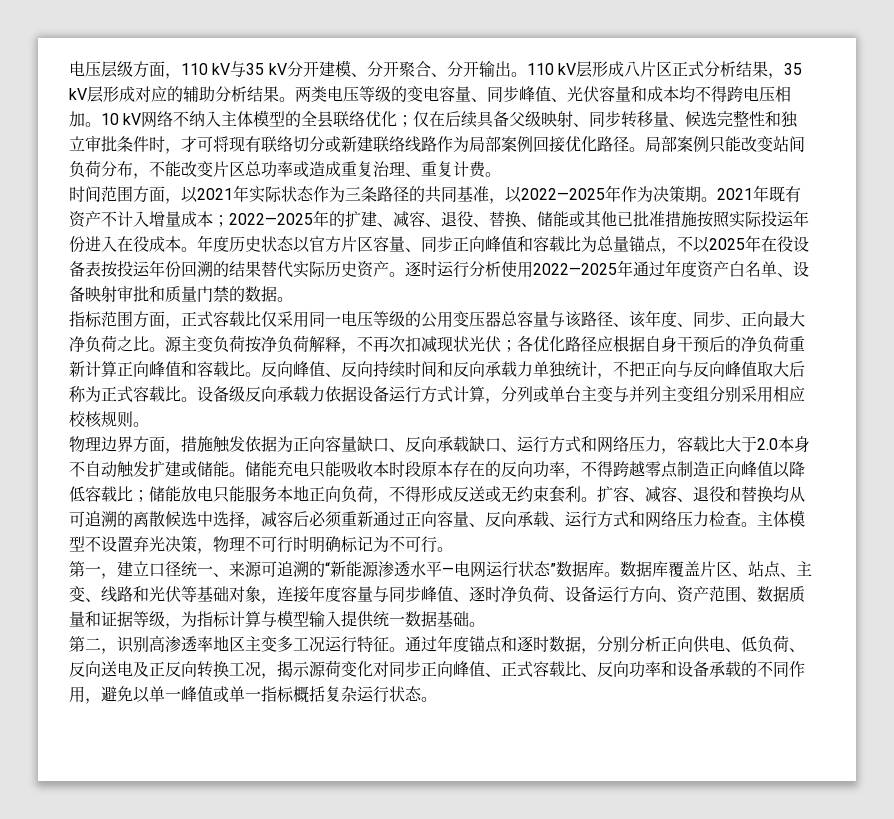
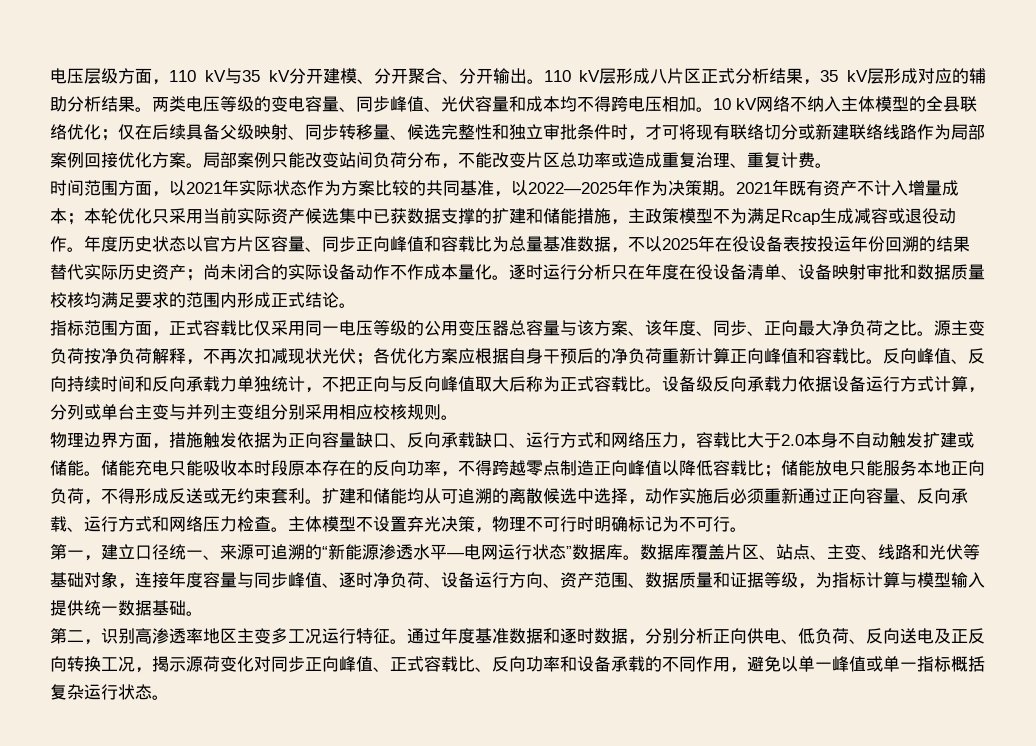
- 10 kV网络不纳入主体模型的全县联络优化；仅在后续具备父级映射、同步转移量、候选完整性和独立审批条件时，才可将现有联络切分或新建联络线路作为局部案例回接优化路径。
+ 10 kV网络不纳入主体模型的全县联络优化；仅在后续具备父级映射、同步转移量、候选完整性和独立审批条件时，才可将现有联络切分或新建联络线路作为局部案例回接优化方案。
- 时间范围方面，以2021年实际状态作为三条路径的共同基准，以2022—2025年作为决策期。
+ 时间范围方面，以2021年实际状态作为方案比较的共同基准，以2022—2025年作为决策期。
- 2021年既有资产不计入增量成本；2022—2025年的扩建、减容、退役、替换、储能或其他已批准措施按照实际投运年份进入在役成本。
+ 2021年既有资产不计入增量成本；本轮优化只采用当前实际资产候选集中已获数据支撑的扩建和储能措施，主政策模型不为满足Rcap生成减容或退役动作。
- 年度历史状态以官方片区容量、同步正向峰值和容载比为总量锚点，不以2025年在役设备表按投运年份回溯的结果替代实际历史资产。逐时运行分析使用2022—2025年通过年度资产白名单、设备映射审批和质量门禁的数据。
+ 年度历史状态以官方片区容量、同步正向峰值和容载比为总量基准数据，不以2025年在役设备表按投运年份回溯的结果替代实际历史资产；尚未闭合的实际设备动作不作成本量化。逐时运行分析只在年度在役设备清单、设备映射审批和数据质量校核均满足要求的范围内形成正式结论。
- 指标范围方面，正式容载比仅采用同一电压等级的公用变压器总容量与该路径、该年度、同步、正向最大净负荷之比。
+ 指标范围方面，正式容载比仅采用同一电压等级的公用变压器总容量与该方案、该年度、同步、正向最大净负荷之比。
- 源主变负荷按净负荷解释，不再次扣减现状光伏；各优化路径应根据自身干预后的净负荷重新计算正向峰值和容载比。
+ 源主变负荷按净负荷解释，不再次扣减现状光伏；各优化方案应根据自身干预后的净负荷重新计算正向峰值和容载比。
- 扩容、减容、退役和替换均从可追溯的离散候选中选择，减容后必须重新通过正向容量、反向承载、运行方式和网络压力检查。
+ 扩建和储能均从可追溯的离散候选中选择，动作实施后必须重新通过正向容量、反向承载、运行方式和网络压力检查。
- 通过年度锚点和逐时数据，分别分析正向供电、低负荷、反向送电及正反向转换工况，揭示源荷变化对同步正向峰值、正式容载比、反向功率和设备承载的不同作用，避免以单一峰值或单一指标概括复杂运行状态。
+ 通过年度基准数据和逐时数据，分别分析正向供电、低负荷、反向送电及正反向转换工况，揭示源荷变化对同步正向峰值、正式容载比、反向功率和设备承载的不同作用，避免以单一峰值或单一指标概括复杂运行状态。

